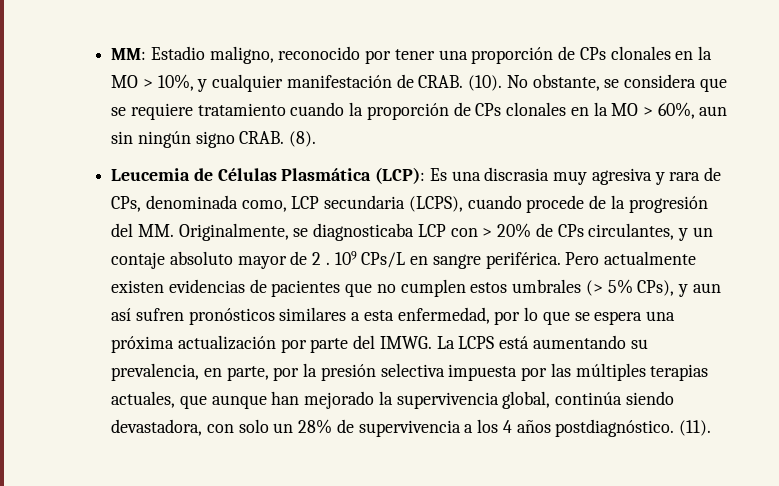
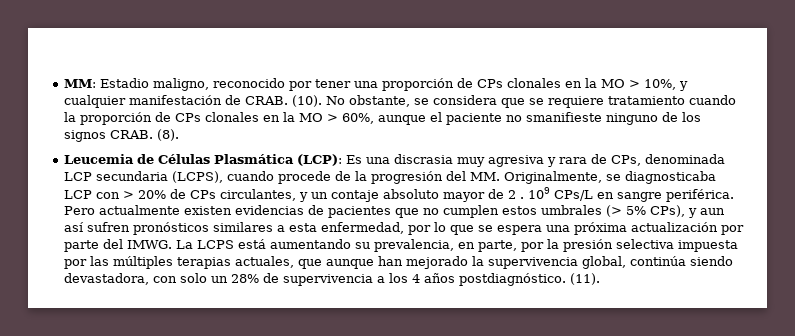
- No obstante, se considera que se requiere tratamiento cuando la proporción de CPs clonales en la MO > 60%, aun sin ningún signo CRAB.
+ No obstante, se considera que se requiere tratamiento cuando la proporción de CPs clonales en la MO > 60%, aunque el paciente no smanifieste ninguno de los signos CRAB.
- Leucemia de Células Plasmática (LCP): Es una discrasia muy agresiva y rara de CPs, denominada como, LCP secundaria (LCPS), cuando procede de la progresión del MM. Originalmente, se diagnosticaba LCP con > 20% de CPs circulantes, y un contaje absoluto mayor de 2 .
+ Leucemia de Células Plasmática (LCP): Es una discrasia muy agresiva y rara de CPs, denominada LCP secundaria (LCPS), cuando procede de la progresión del MM. Originalmente, se diagnosticaba LCP con > 20% de CPs circulantes, y un contaje absoluto mayor de 2 .

